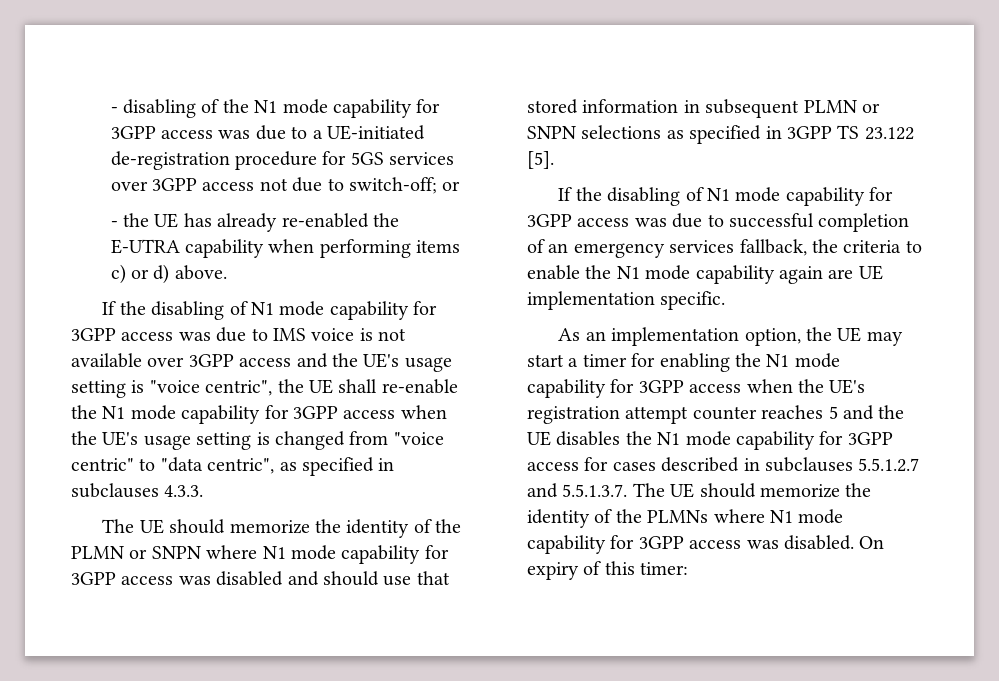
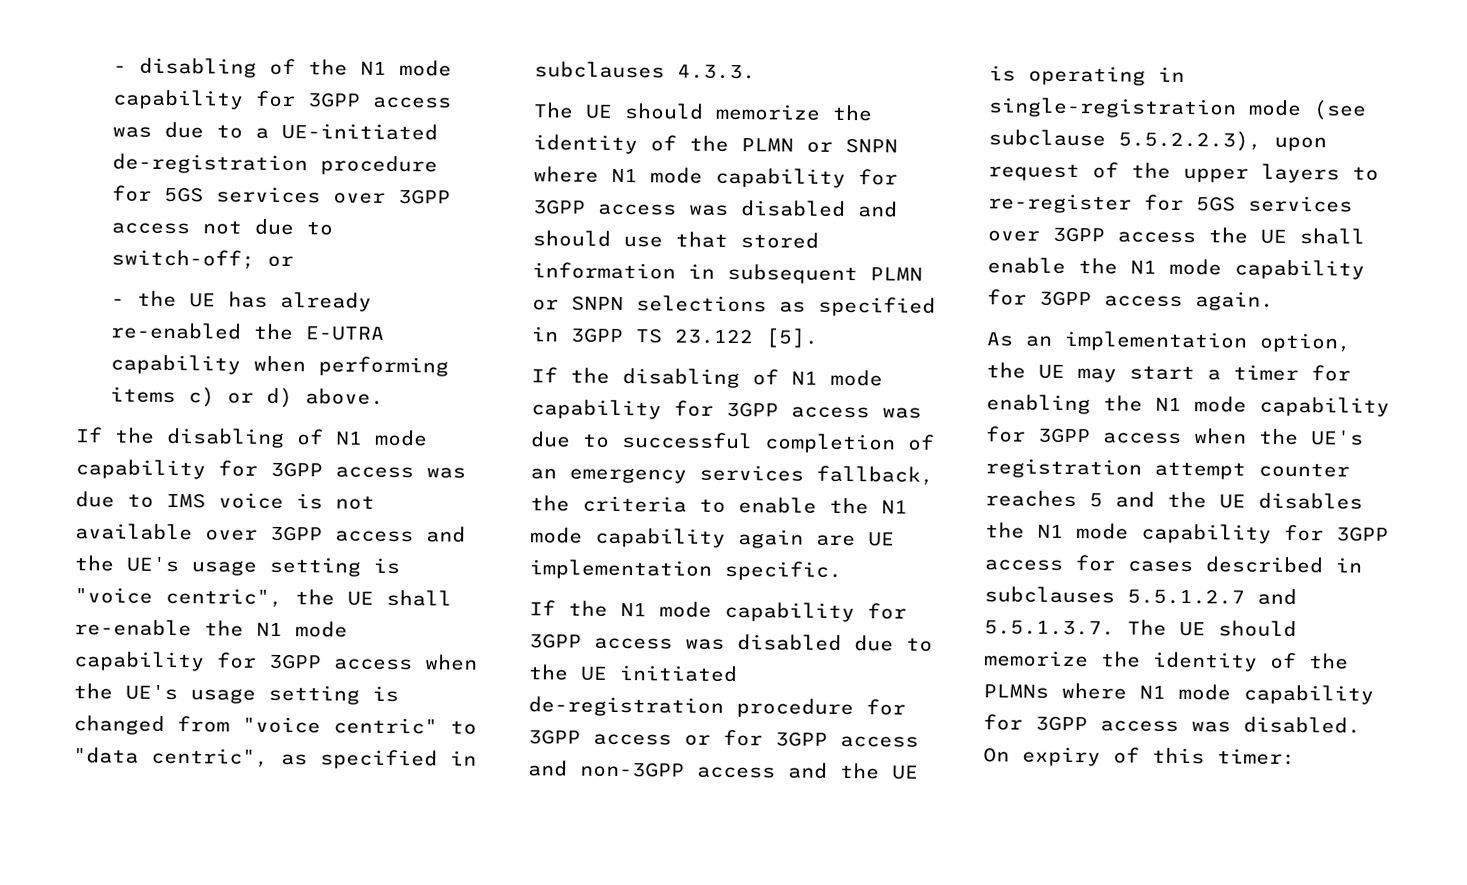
+ If the N1 mode capability for 3GPP access was disabled due to the UE initiated de-registration procedure for 3GPP access or for 3GPP access and non-3GPP access and the UE is operating in single-registration mode (see subclause 5.5.2.2.3), upon request of the upper layers to re-register for 5GS services over 3GPP access the UE shall enable the N1 mode capability for 3GPP access again.

